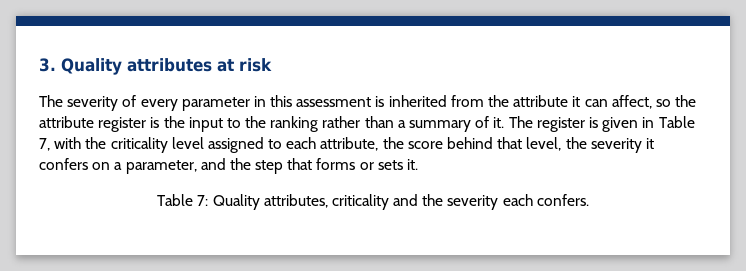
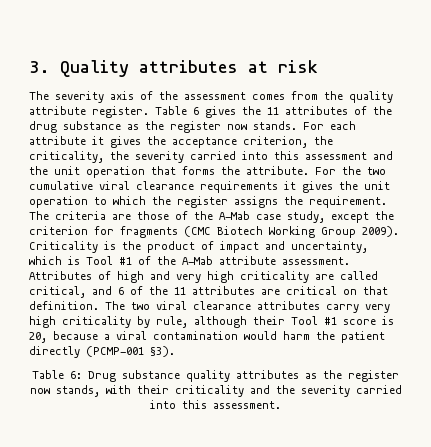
- The severity of every parameter in this assessment is inherited from the attribute it can affect, so the attribute register is the input to the ranking rather than a summary of it. The register is given in Table 7, with the criticality level assigned to each attribute, the score behind that level, the severity it confers on a parameter, and the step that forms or sets it.
- Table 7: Quality attributes, criticality and the severity each confers.
+ The severity axis of the assessment comes from the quality attribute register. Table 6 gives the 11 attributes of the drug substance as the register now stands. For each attribute it gives the acceptance criterion, the criticality, the severity carried into this assessment and the unit operation that forms the attribute. For the two cumulative viral clearance requirements it gives the unit operation to which the register assigns the requirement. The criteria are those of the A-Mab case study, except the criterion for fragments (CMC Biotech Working Group 2009). Criticality is the product of impact and uncertainty, which is Tool #1 of the A-Mab attribute assessment. Attributes of high and very high criticality are called critical, and 6 of the 11 attributes are critical on that definition. The two viral clearance attributes carry very high criticality by rule, although their Tool #1 score is 20, because a viral contamination would harm the patient directly (PCMP-001 §3).
+ Table 6: Drug substance quality attributes as the register now stands, with their criticality and the severity carried into this assessment.

